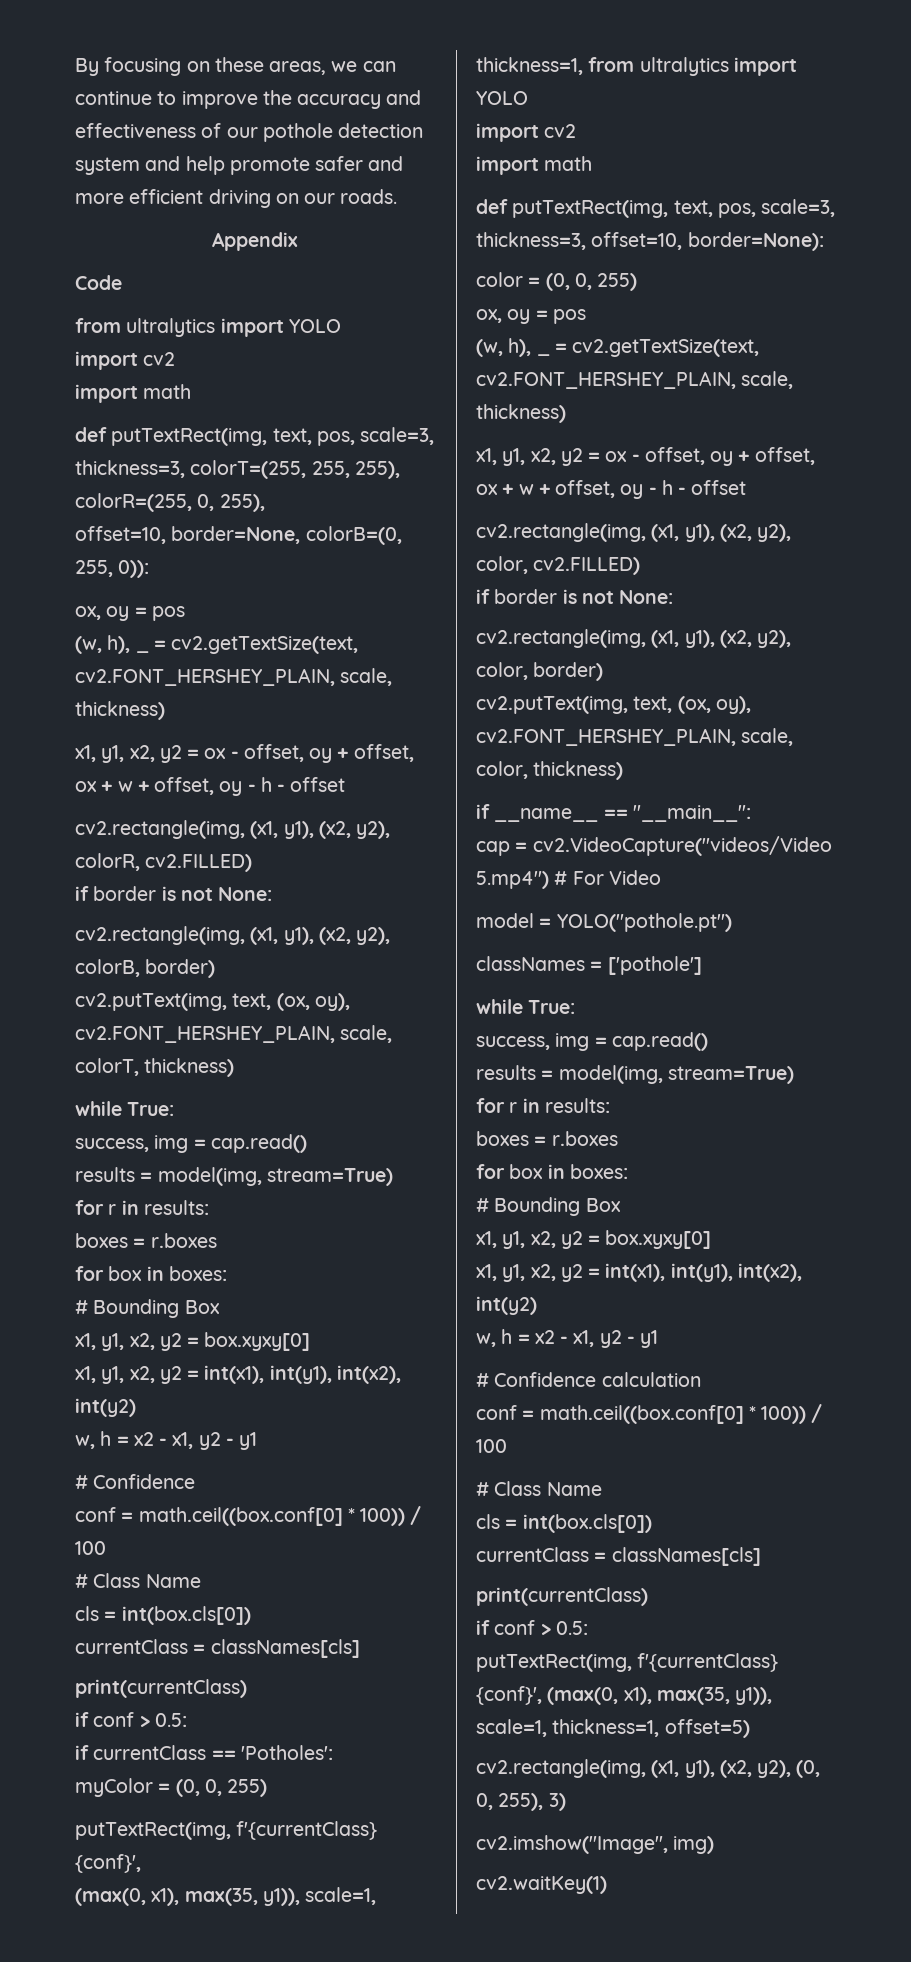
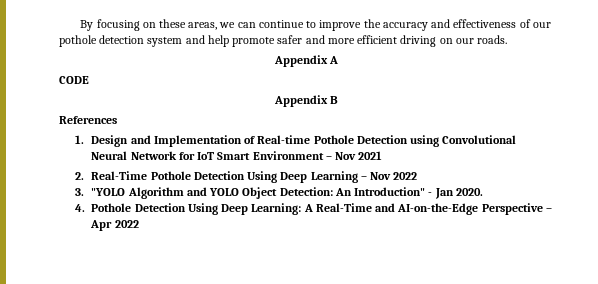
- Appendix
- Code
- from ultralytics import YOLO
- import cv2
- import math
- def putTextRect(img, text, pos, scale=3, thickness=3, colorT=(255, 255, 255), colorR=(255, 0, 255),
- offset=10, border=None, colorB=(0, 255, 0)):
- ox, oy = pos
- (w, h), _ = cv2.getTextSize(text, cv2.FONT_HERSHEY_PLAIN, scale, thickness)
- x1, y1, x2, y2 = ox - offset, oy + offset, ox + w + offset, oy - h - offset
- cv2.rectangle(img, (x1, y1), (x2, y2), colorR, cv2.FILLED)
- if border is not None:
- cv2.rectangle(img, (x1, y1), (x2, y2), colorB, border)
- cv2.putText(img, text, (ox, oy), cv2.FONT_HERSHEY_PLAIN, scale, colorT, thickness)
- while True:
- success, img = cap.read()
- results = model(img, stream=True)
- for r in results:
- boxes = r.boxes
- for box in boxes:
- # Bounding Box
- x1, y1, x2, y2 = box.xyxy[0]
- x1, y1, x2, y2 = int(x1), int(y1), int(x2), int(y2)
- w, h = x2 - x1, y2 - y1
- # Confidence
- conf = math.ceil((box.conf[0] * 100)) / 100
- # Class Name
- cls = int(box.cls[0])
- currentClass = classNames[cls]
- print(currentClass)
- if conf > 0.5:
- if currentClass == 'Potholes':
- myColor = (0, 0, 255)
- putTextRect(img, f'{currentClass} {conf}',
- (max(0, x1), max(35, y1)), scale=1, thickness=1, from ultralytics import YOLO
- import cv2
- import math
- def putTextRect(img, text, pos, scale=3, thickness=3, offset=10, border=None):
- color = (0, 0, 255)
- ox, oy = pos
- (w, h), _ = cv2.getTextSize(text, cv2.FONT_HERSHEY_PLAIN, scale, thickness)
- x1, y1, x2, y2 = ox - offset, oy + offset, ox + w + offset, oy - h - offset
- cv2.rectangle(img, (x1, y1), (x2, y2), color, cv2.FILLED)
- if border is not None:
- cv2.rectangle(img, (x1, y1), (x2, y2), color, border)
- cv2.putText(img, text, (ox, oy), cv2.FONT_HERSHEY_PLAIN, scale, color, thickness)
- if __name__ == "__main__":
- cap = cv2.VideoCapture("videos/Video 5.mp4") # For Video
- model = YOLO("pothole.pt")
- classNames = ['pothole']
- while True:
- success, img = cap.read()
- results = model(img, stream=True)
- for r in results:
- boxes = r.boxes
- for box in boxes:
- # Bounding Box
- x1, y1, x2, y2 = box.xyxy[0]
- x1, y1, x2, y2 = int(x1), int(y1), int(x2), int(y2)
- w, h = x2 - x1, y2 - y1
- # Confidence calculation
- conf = math.ceil((box.conf[0] * 100)) / 100
- # Class Name
- cls = int(box.cls[0])
- currentClass = classNames[cls]
- print(currentClass)
- if conf > 0.5:
- putTextRect(img, f'{currentClass} {conf}', (max(0, x1), max(35, y1)), scale=1, thickness=1, offset=5)
- cv2.rectangle(img, (x1, y1), (x2, y2), (0, 0, 255), 3)
- cv2.imshow("Image", img)
- cv2.waitKey(1)
+ Appendix A
+ CODE
+ Appendix B
+ References
+ 1. Design and Implementation of Real-time Pothole Detection using Convolutional Neural Network for IoT Smart Environment – Nov 2021
+ 2. Real-Time Pothole Detection Using Deep Learning – Nov 2022
+ 3. "YOLO Algorithm and YOLO Object Detection: An Introduction" - Jan 2020.
+ 4. Pothole Detection Using Deep Learning: A Real-Time and AI-on-the-Edge Perspective – Apr 2022

